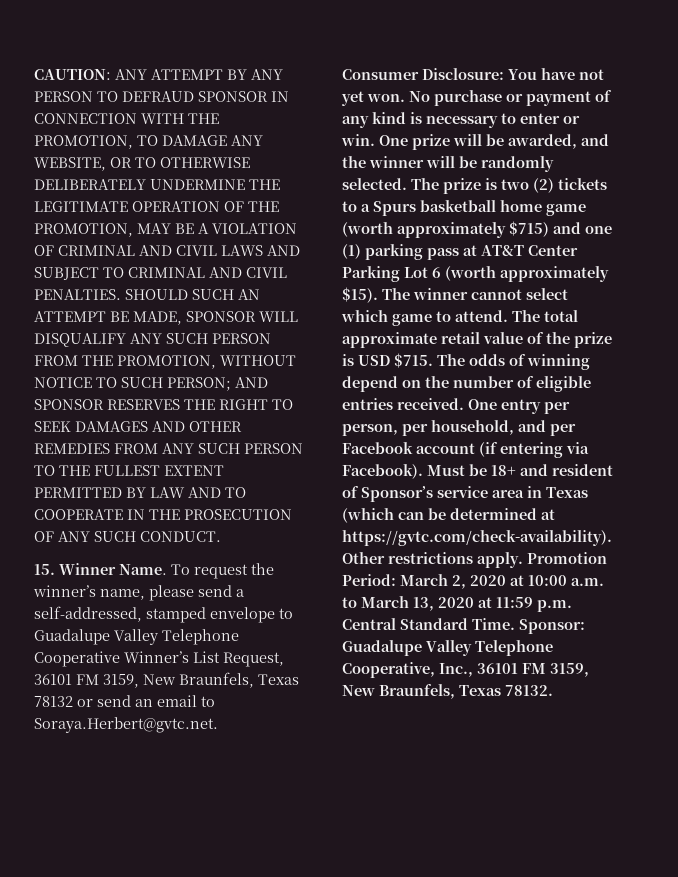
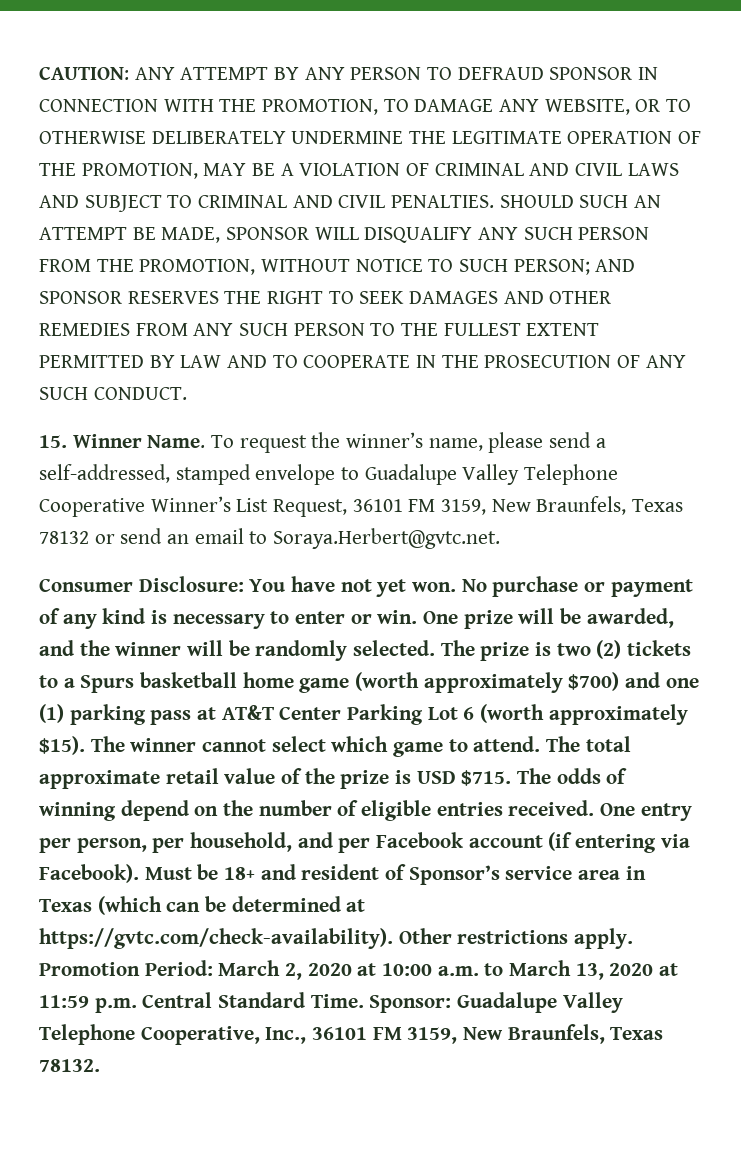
- The prize is two (2) tickets to a Spurs basketball home game (worth approximately $715) and one (1) parking pass at AT&T Center Parking Lot 6 (worth approximately $15).
+ The prize is two (2) tickets to a Spurs basketball home game (worth approximately $700) and one (1) parking pass at AT&T Center Parking Lot 6 (worth approximately $15).

